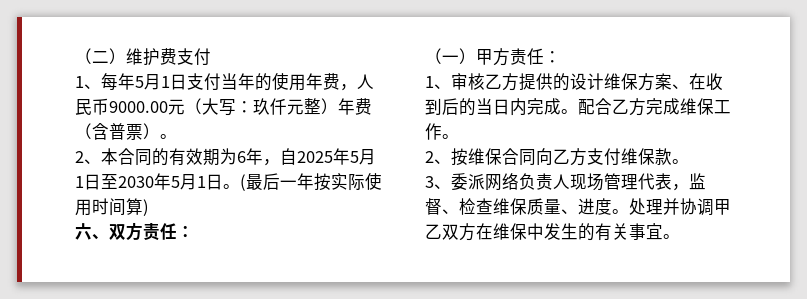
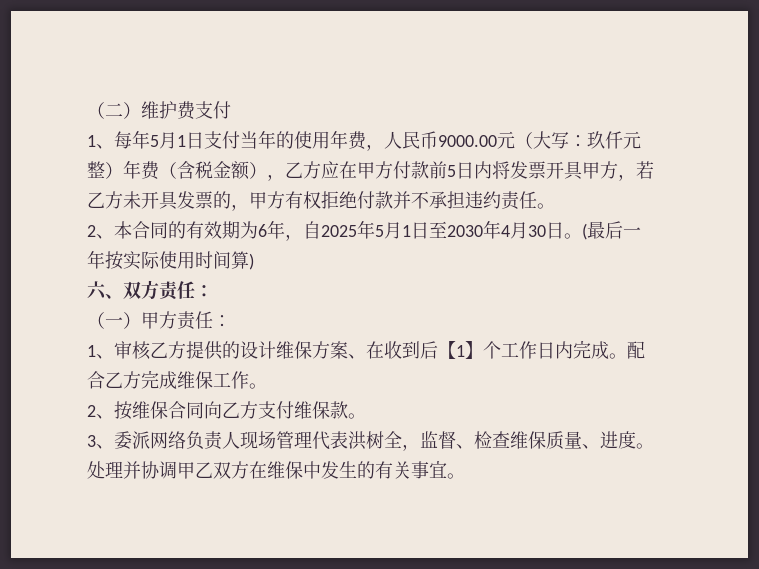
- 1、每年5月1日支付当年的使用年费，人民币9000.00元（大写：玖仟元整）年费（含普票）。
+ 1、每年5月1日支付当年的使用年费，人民币9000.00元（大写：玖仟元整）年费（含税金额），乙方应在甲方付款前5日内将发票开具甲方，若乙方未开具发票的，甲方有权拒绝付款并不承担违约责任。
- 2、本合同的有效期为6年，自2025年5月1日至2030年5月1日。
+ 2、本合同的有效期为6年，自2025年5月1日至2030年4月30日。
- 1、审核乙方提供的设计维保方案、在收到后的当日内完成。
+ 1、审核乙方提供的设计维保方案、在收到后【1】个工作日内完成。
- 3、委派网络负责人现场管理代表，监督、检查维保质量、进度。
+ 3、委派网络负责人现场管理代表洪树全，监督、检查维保质量、进度。

